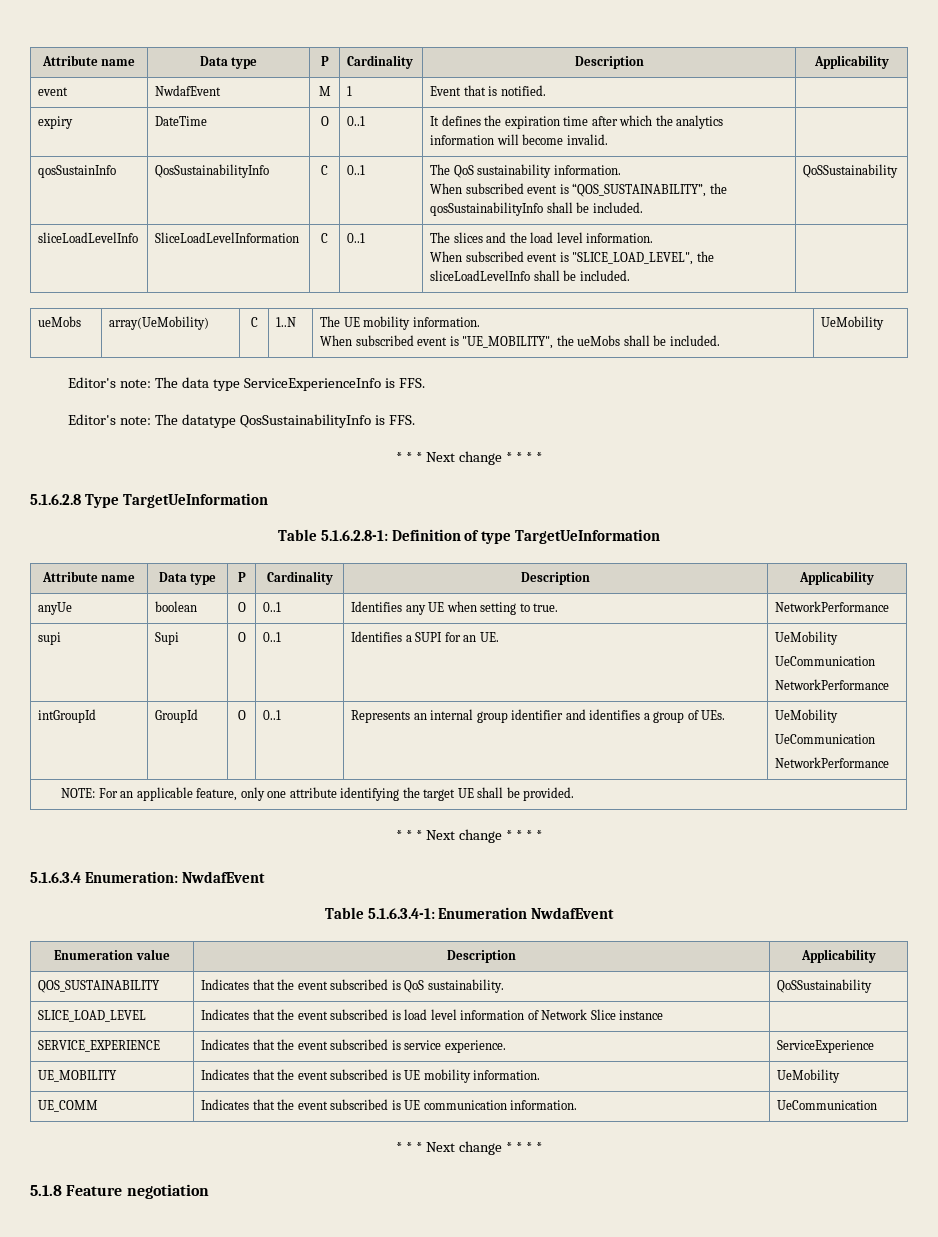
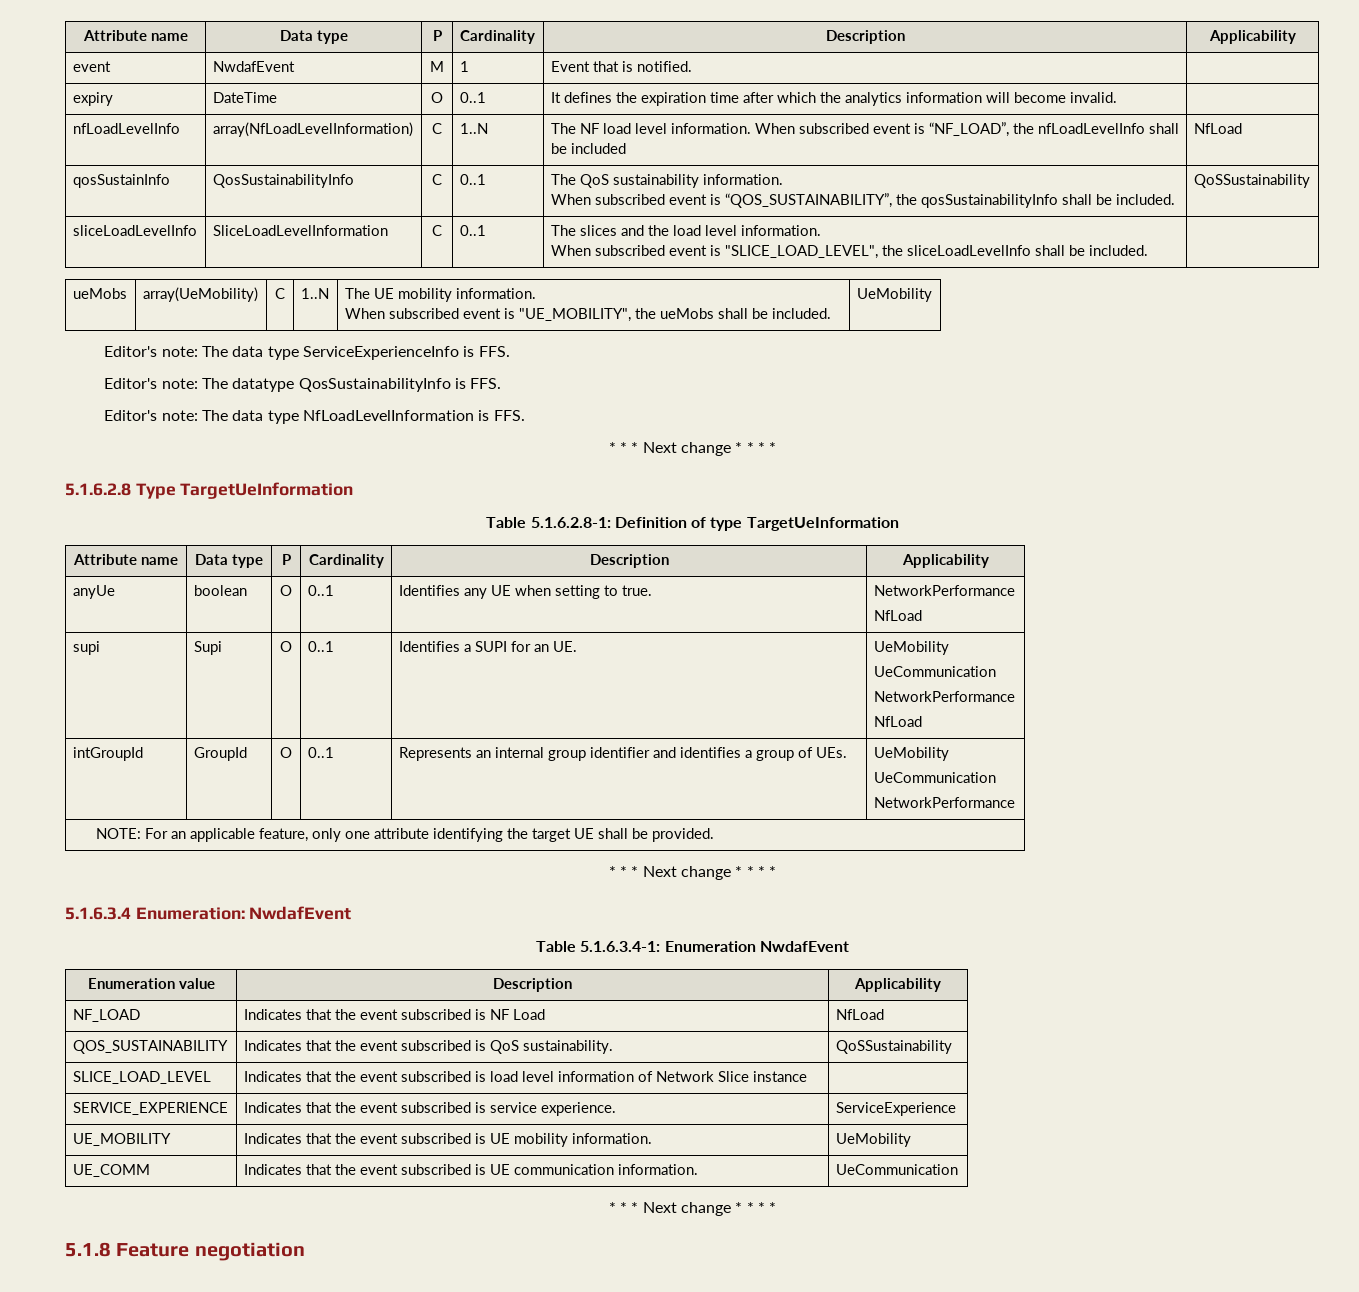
+ nfLoadLevelInfo | array(NfLoadLevelInformation) | C | 1..N | The NF load level information. When subscribed event is “NF_LOAD”, the nfLoadLevelInfo shall be included | NfLoad
+ Editor's note: The data type NfLoadLevelInformation is FFS.
  anyUe | boolean | O | 0..1 | Identifies any UE when setting to true. | NetworkPerformance
+ NfLoad
  supi | Supi | O | 0..1 | Identifies a SUPI for an UE. | UeMobility
  UeCommunication
  NetworkPerformance
+ NfLoad
+ NF_LOAD | Indicates that the event subscribed is NF Load | NfLoad

